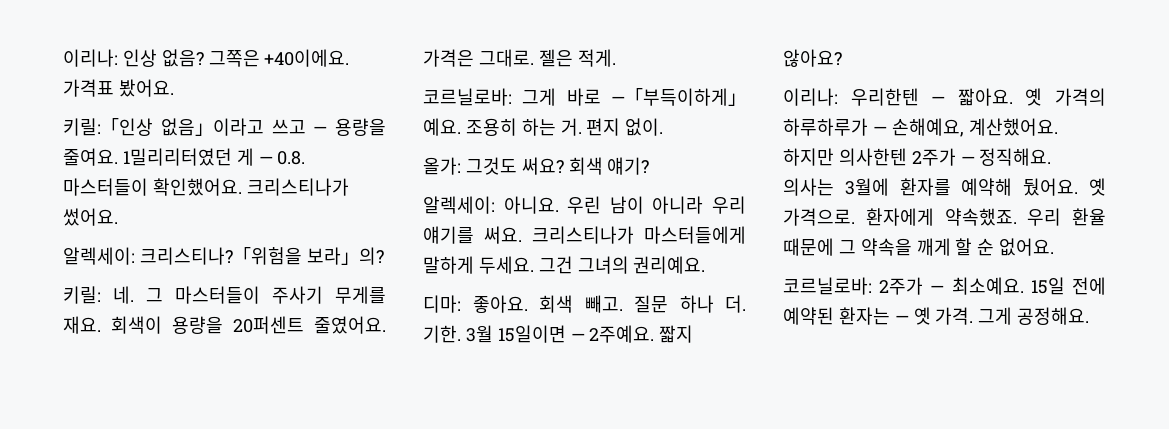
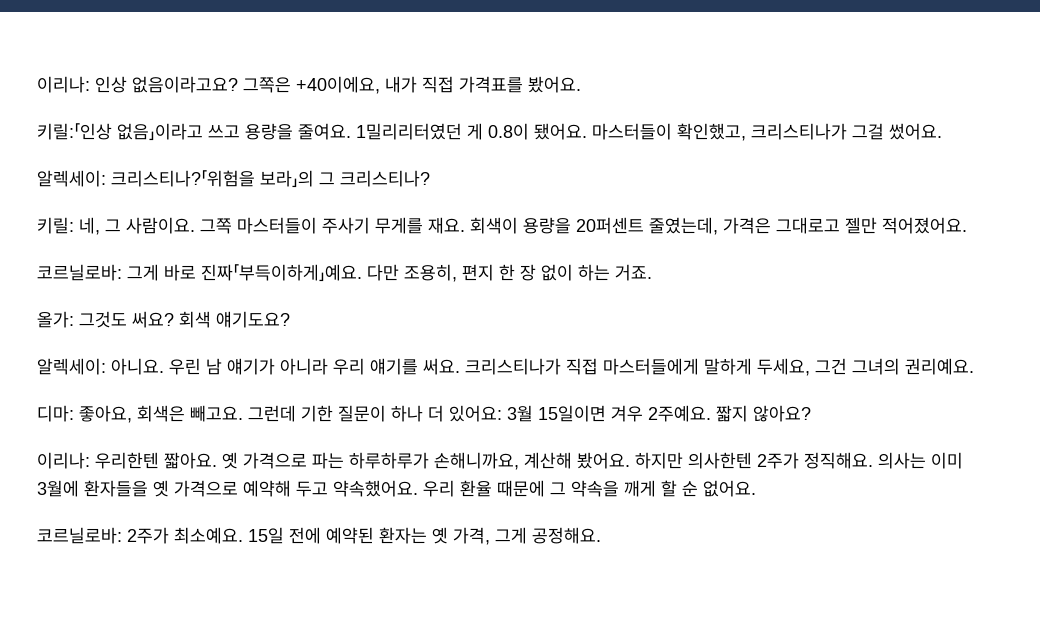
- 이리나: 인상 없음? 그쪽은 +40이에요. 가격표 봤어요.
+ 이리나: 인상 없음이라고요? 그쪽은 +40이에요, 내가 직접 가격표를 봤어요.
- 키릴:「인상 없음」이라고 쓰고 — 용량을 줄여요.
+ 키릴:「인상 없음」이라고 쓰고 용량을 줄여요.
- 1밀리리터였던 게 — 0.8. 마스터들이 확인했어요. 크리스티나가 썼어요.
+ 1밀리리터였던 게 0.8이 됐어요. 마스터들이 확인했고, 크리스티나가 그걸 썼어요.
- 「위험을 보라」의?
- 키릴: 네. 그 마스터들이 주사기 무게를 재요.
+ 「위험을 보라」의 그 크리스티나?
+ 키릴: 네, 그 사람이요. 그쪽 마스터들이 주사기 무게를 재요.
- 회색이 용량을 20퍼센트 줄였어요. 가격은 그대로. 젤은 적게.
+ 회색이 용량을 20퍼센트 줄였는데, 가격은 그대로고 젤만 적어졌어요.
- 코르닐로바: 그게 바로 —「부득이하게」예요.
+ 코르닐로바: 그게 바로 진짜「부득이하게」예요.
- 조용히 하는 거. 편지 없이.
+ 다만 조용히, 편지 한 장 없이 하는 거죠.
- 회색 얘기?
+ 회색 얘기도요?
- 우린 남이 아니라 우리 얘기를 써요.
+ 우린 남 얘기가 아니라 우리 얘기를 써요.
- 크리스티나가 마스터들에게 말하게 두세요. 그건 그녀의 권리예요.
+ 크리스티나가 직접 마스터들에게 말하게 두세요, 그건 그녀의 권리예요.
- 디마: 좋아요. 회색 빼고. 질문 하나 더. 기한. 3월 15일이면 — 2주예요.
+ 디마: 좋아요, 회색은 빼고요. 그런데 기한 질문이 하나 더 있어요: 3월 15일이면 겨우 2주예요.
- 이리나: 우리한텐 — 짧아요.
+ 이리나: 우리한텐 짧아요.
- 옛 가격의 하루하루가 — 손해예요, 계산했어요.
+ 옛 가격으로 파는 하루하루가 손해니까요, 계산해 봤어요.
- 하지만 의사한텐 2주가 — 정직해요.
+ 하지만 의사한텐 2주가 정직해요.
- 의사는 3월에 환자를 예약해 뒀어요. 옛 가격으로. 환자에게 약속했죠.
+ 의사는 이미 3월에 환자들을 옛 가격으로 예약해 두고 약속했어요.
- 코르닐로바: 2주가 — 최소예요.
+ 코르닐로바: 2주가 최소예요.
- 15일 전에 예약된 환자는 — 옛 가격. 그게 공정해요.
+ 15일 전에 예약된 환자는 옛 가격, 그게 공정해요.

